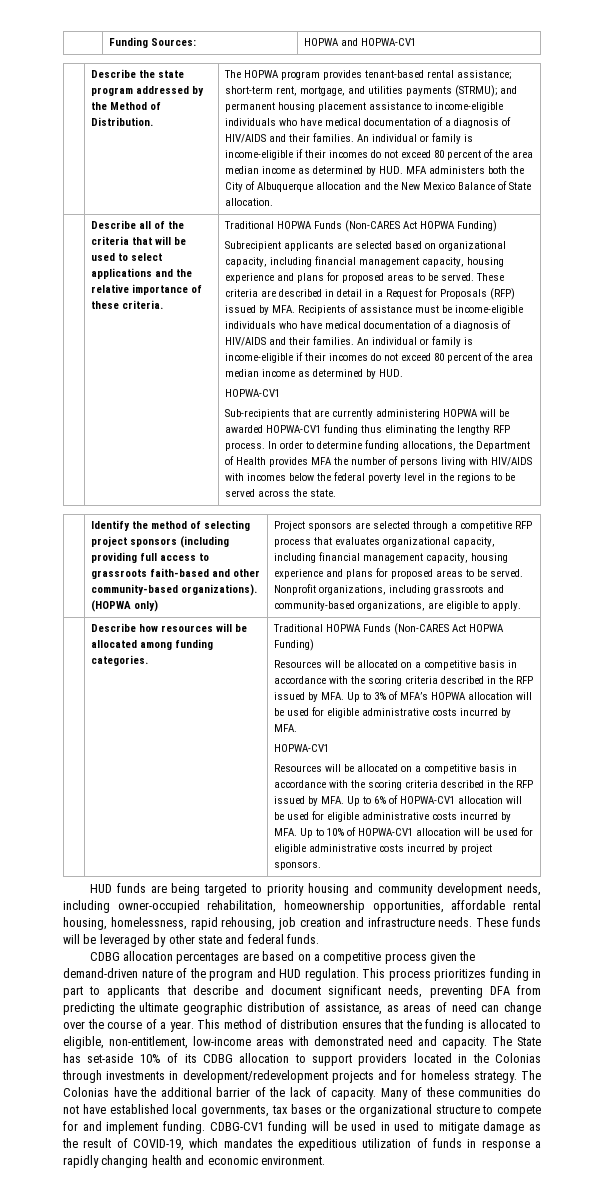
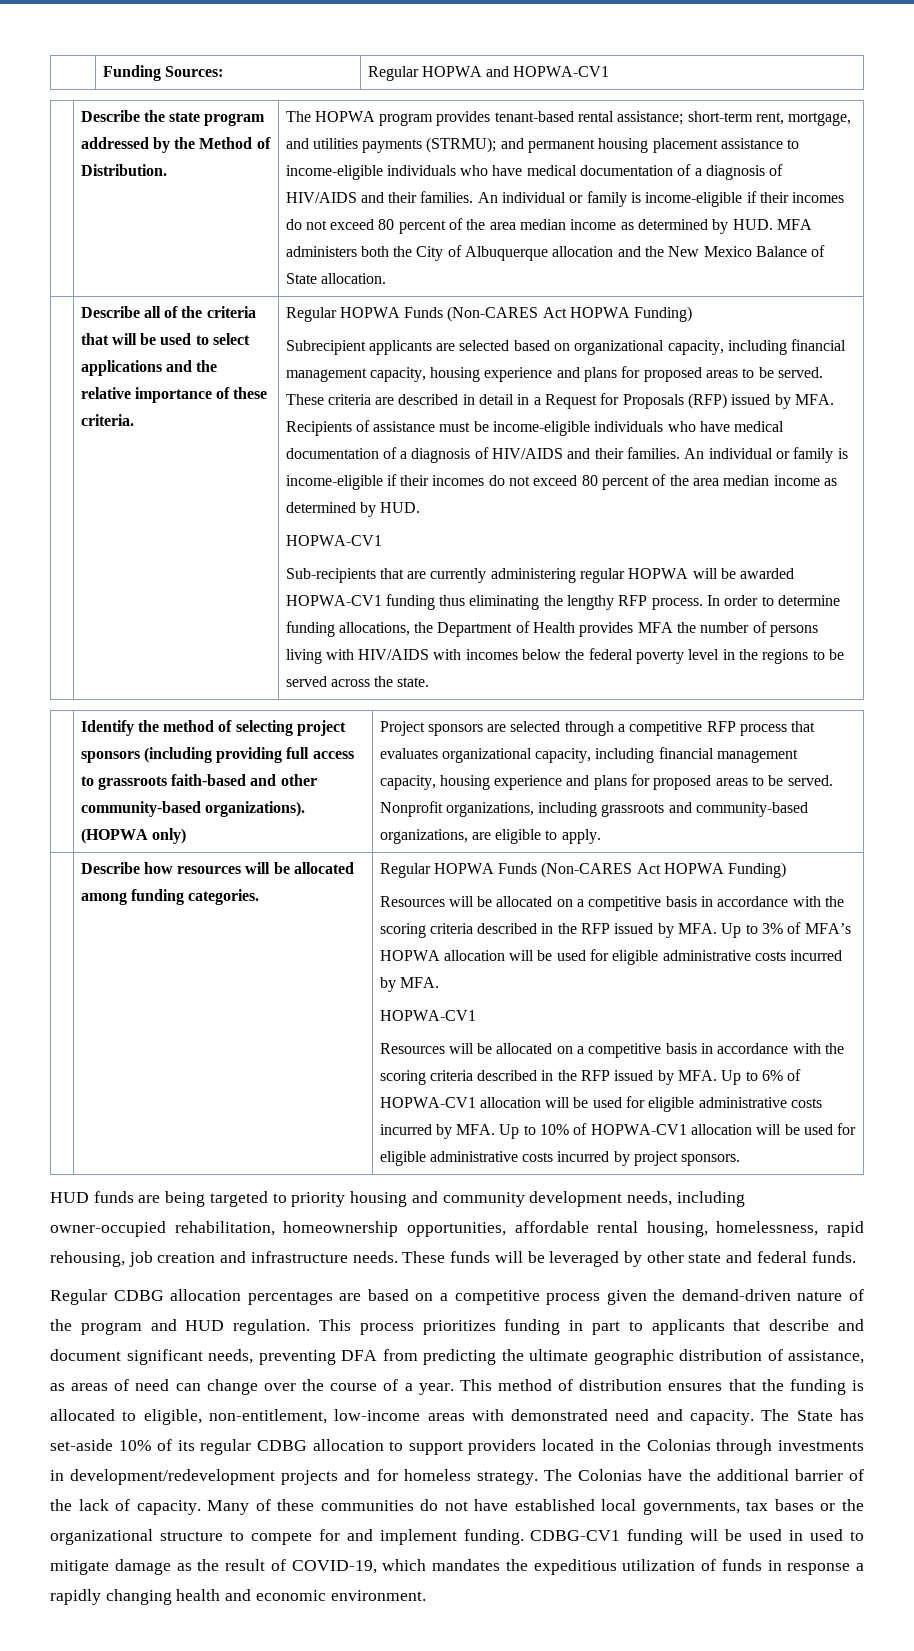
- | Funding Sources: | HOPWA and HOPWA-CV1
+ | Funding Sources: | Regular HOPWA and HOPWA-CV1
- Describe all of the criteria that will be used to select applications and the relative importance of these criteria. | Traditional HOPWA Funds (Non-CARES Act HOPWA Funding)
+ Describe all of the criteria that will be used to select applications and the relative importance of these criteria. | Regular HOPWA Funds (Non-CARES Act HOPWA Funding)
- Sub-recipients that are currently administering HOPWA will be awarded HOPWA-CV1 funding thus eliminating the lengthy RFP process.
+ Sub-recipients that are currently administering regular HOPWA will be awarded HOPWA-CV1 funding thus eliminating the lengthy RFP process.
- Describe how resources will be allocated among funding categories. | Traditional HOPWA Funds (Non-CARES Act HOPWA Funding)
+ Describe how resources will be allocated among funding categories. | Regular HOPWA Funds (Non-CARES Act HOPWA Funding)
- CDBG allocation percentages are based on a competitive process given the demand-driven nature of the program and HUD regulation.
+ Regular CDBG allocation percentages are based on a competitive process given the demand-driven nature of the program and HUD regulation.
- The State has set-aside 10% of its CDBG allocation to support providers located in the Colonias through investments in development/redevelopment projects and for homeless strategy.
+ The State has set-aside 10% of its regular CDBG allocation to support providers located in the Colonias through investments in development/redevelopment projects and for homeless strategy.

